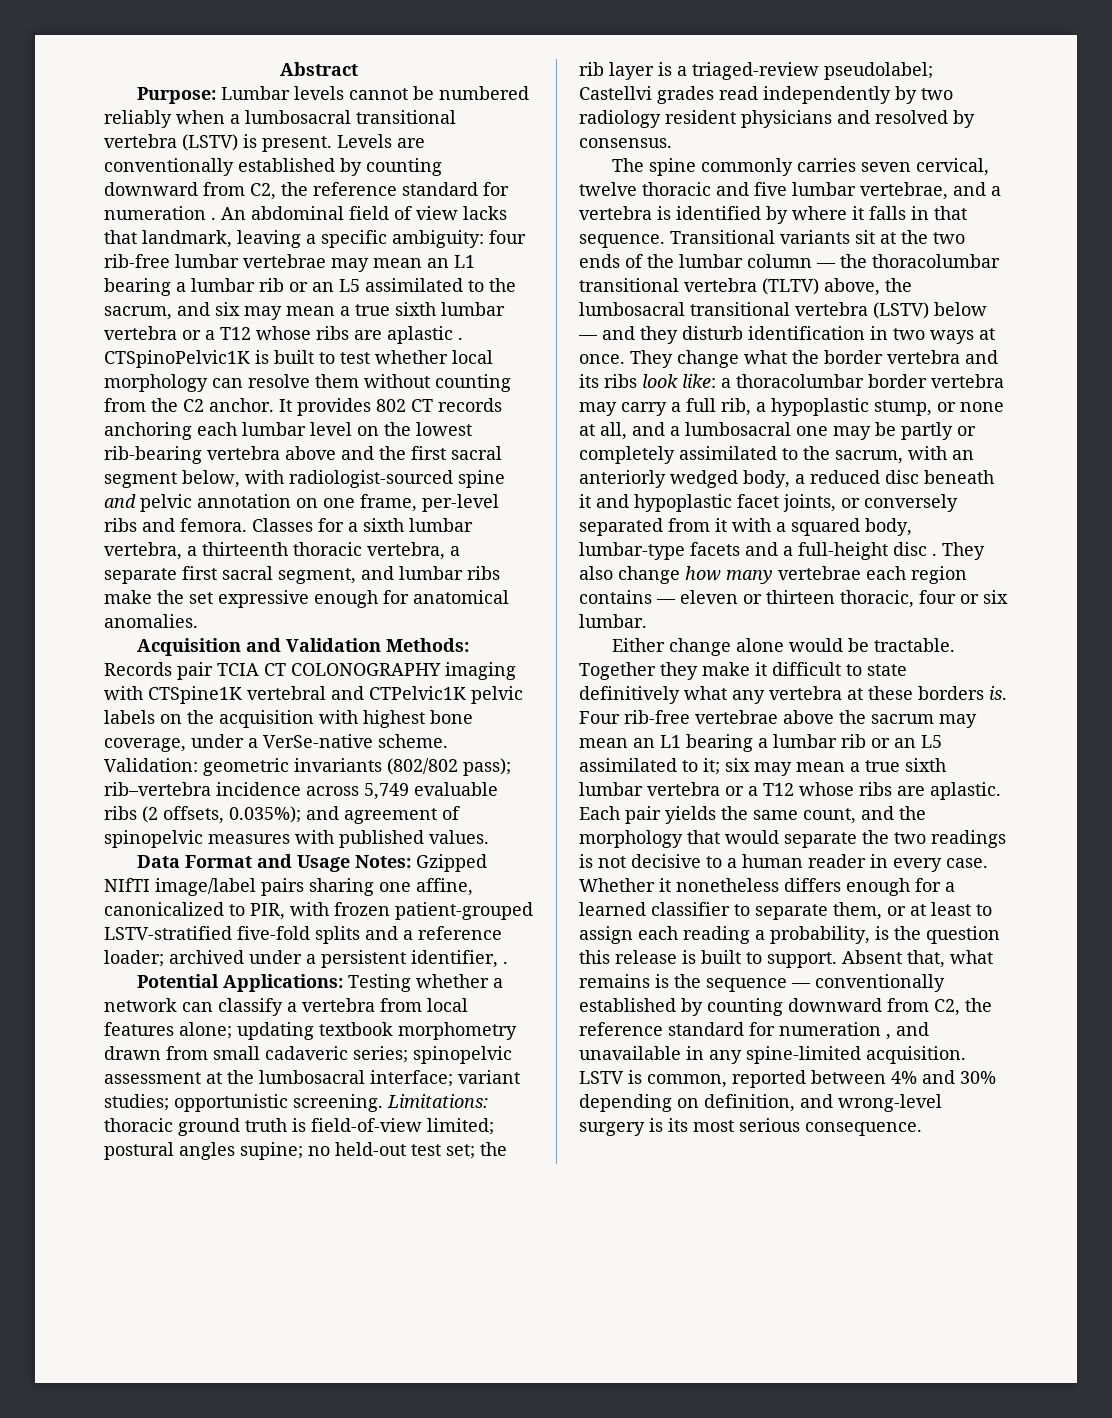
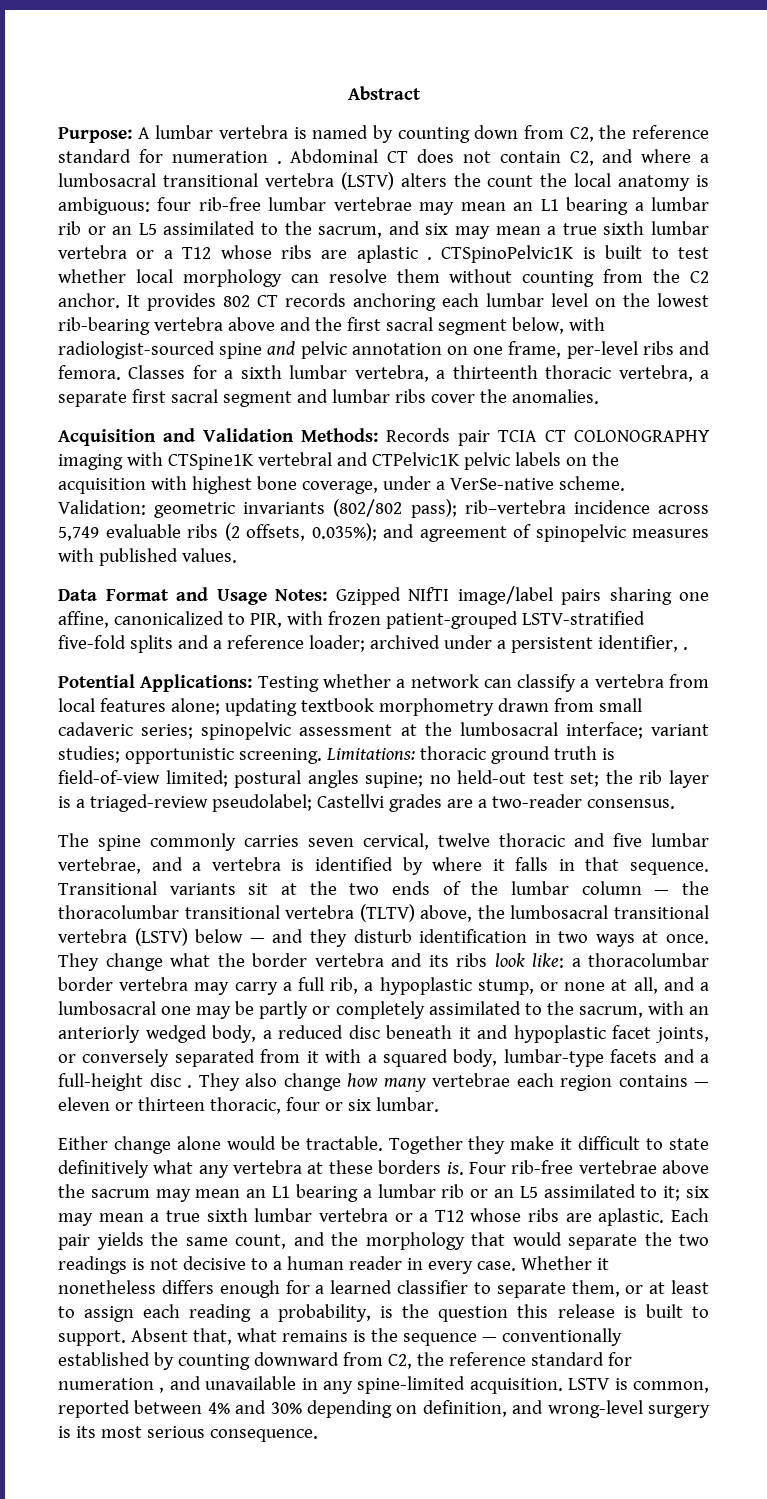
- Purpose: Lumbar levels cannot be numbered reliably when a lumbosacral transitional vertebra (LSTV) is present. Levels are conventionally established by counting downward from C2, the reference standard for numeration .
+ Purpose: A lumbar vertebra is named by counting down from C2, the reference standard for numeration .
- An abdominal field of view lacks that landmark, leaving a specific ambiguity: four rib-free lumbar vertebrae may mean an L1 bearing a lumbar rib or an L5 assimilated to the sacrum, and six may mean a true sixth lumbar vertebra or a T12 whose ribs are aplastic .
+ Abdominal CT does not contain C2, and where a lumbosacral transitional vertebra (LSTV) alters the count the local anatomy is ambiguous: four rib-free lumbar vertebrae may mean an L1 bearing a lumbar rib or an L5 assimilated to the sacrum, and six may mean a true sixth lumbar vertebra or a T12 whose ribs are aplastic .
- Classes for a sixth lumbar vertebra, a thirteenth thoracic vertebra, a separate first sacral segment, and lumbar ribs make the set expressive enough for anatomical anomalies.
+ Classes for a sixth lumbar vertebra, a thirteenth thoracic vertebra, a separate first sacral segment and lumbar ribs cover the anomalies.
- Limitations: thoracic ground truth is field-of-view limited; postural angles supine; no held-out test set; the rib layer is a triaged-review pseudolabel; Castellvi grades read independently by two radiology resident physicians and resolved by consensus.
+ Limitations: thoracic ground truth is field-of-view limited; postural angles supine; no held-out test set; the rib layer is a triaged-review pseudolabel; Castellvi grades are a two-reader consensus.

